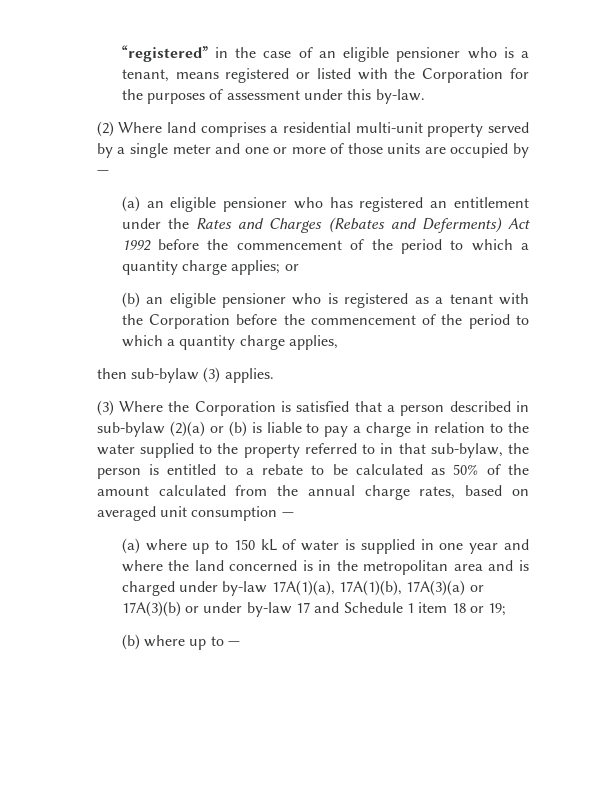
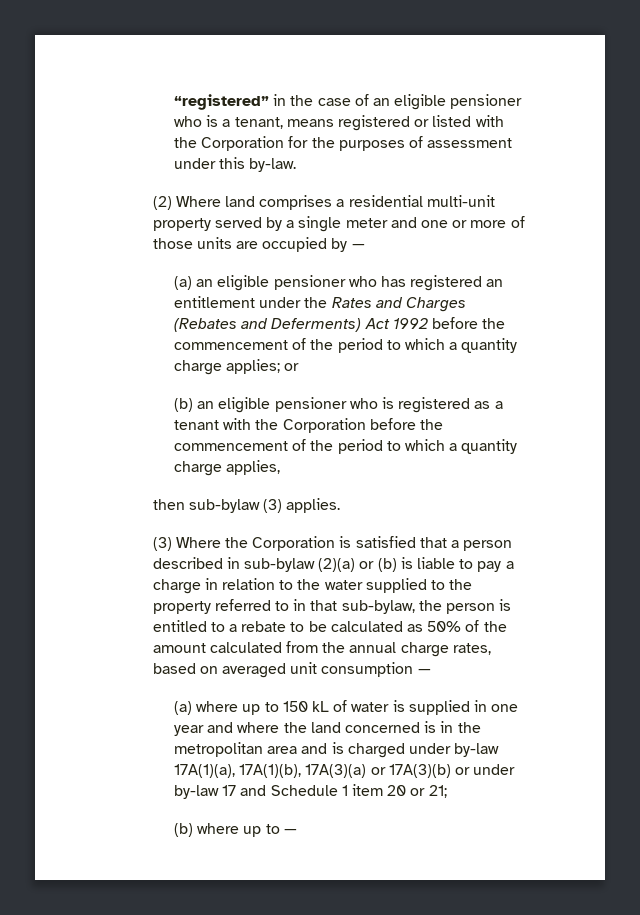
- (a) where up to 150 kL of water is supplied in one year and where the land concerned is in the metropolitan area and is charged under by-law 17A(1)(a), 17A(1)(b), 17A(3)(a) or 17A(3)(b) or under by-law 17 and Schedule 1 item 18 or 19;
+ (a) where up to 150 kL of water is supplied in one year and where the land concerned is in the metropolitan area and is charged under by-law 17A(1)(a), 17A(1)(b), 17A(3)(a) or 17A(3)(b) or under by-law 17 and Schedule 1 item 20 or 21;

